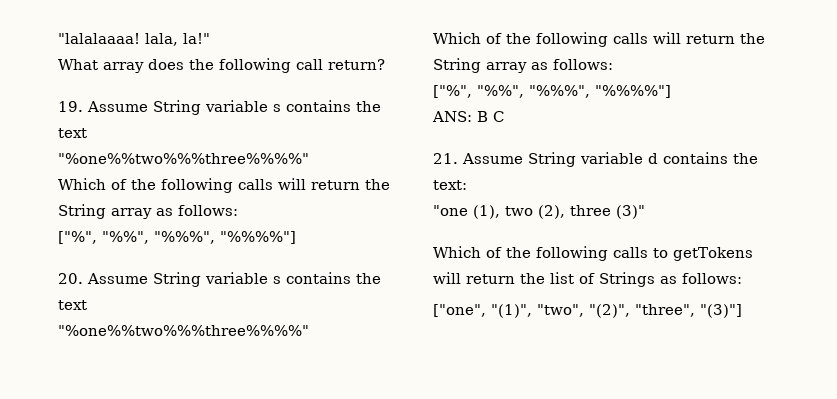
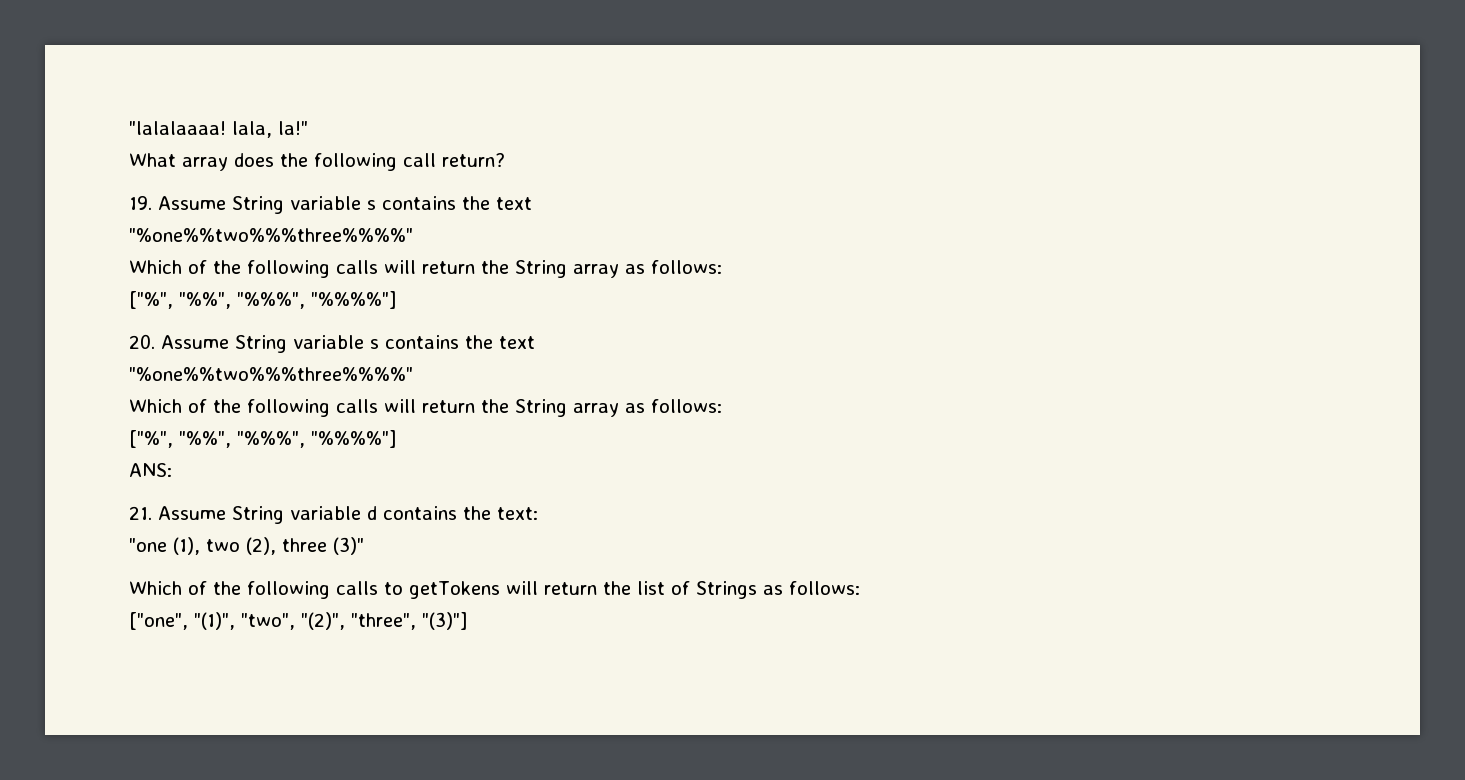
- ANS: B C
+ ANS:

